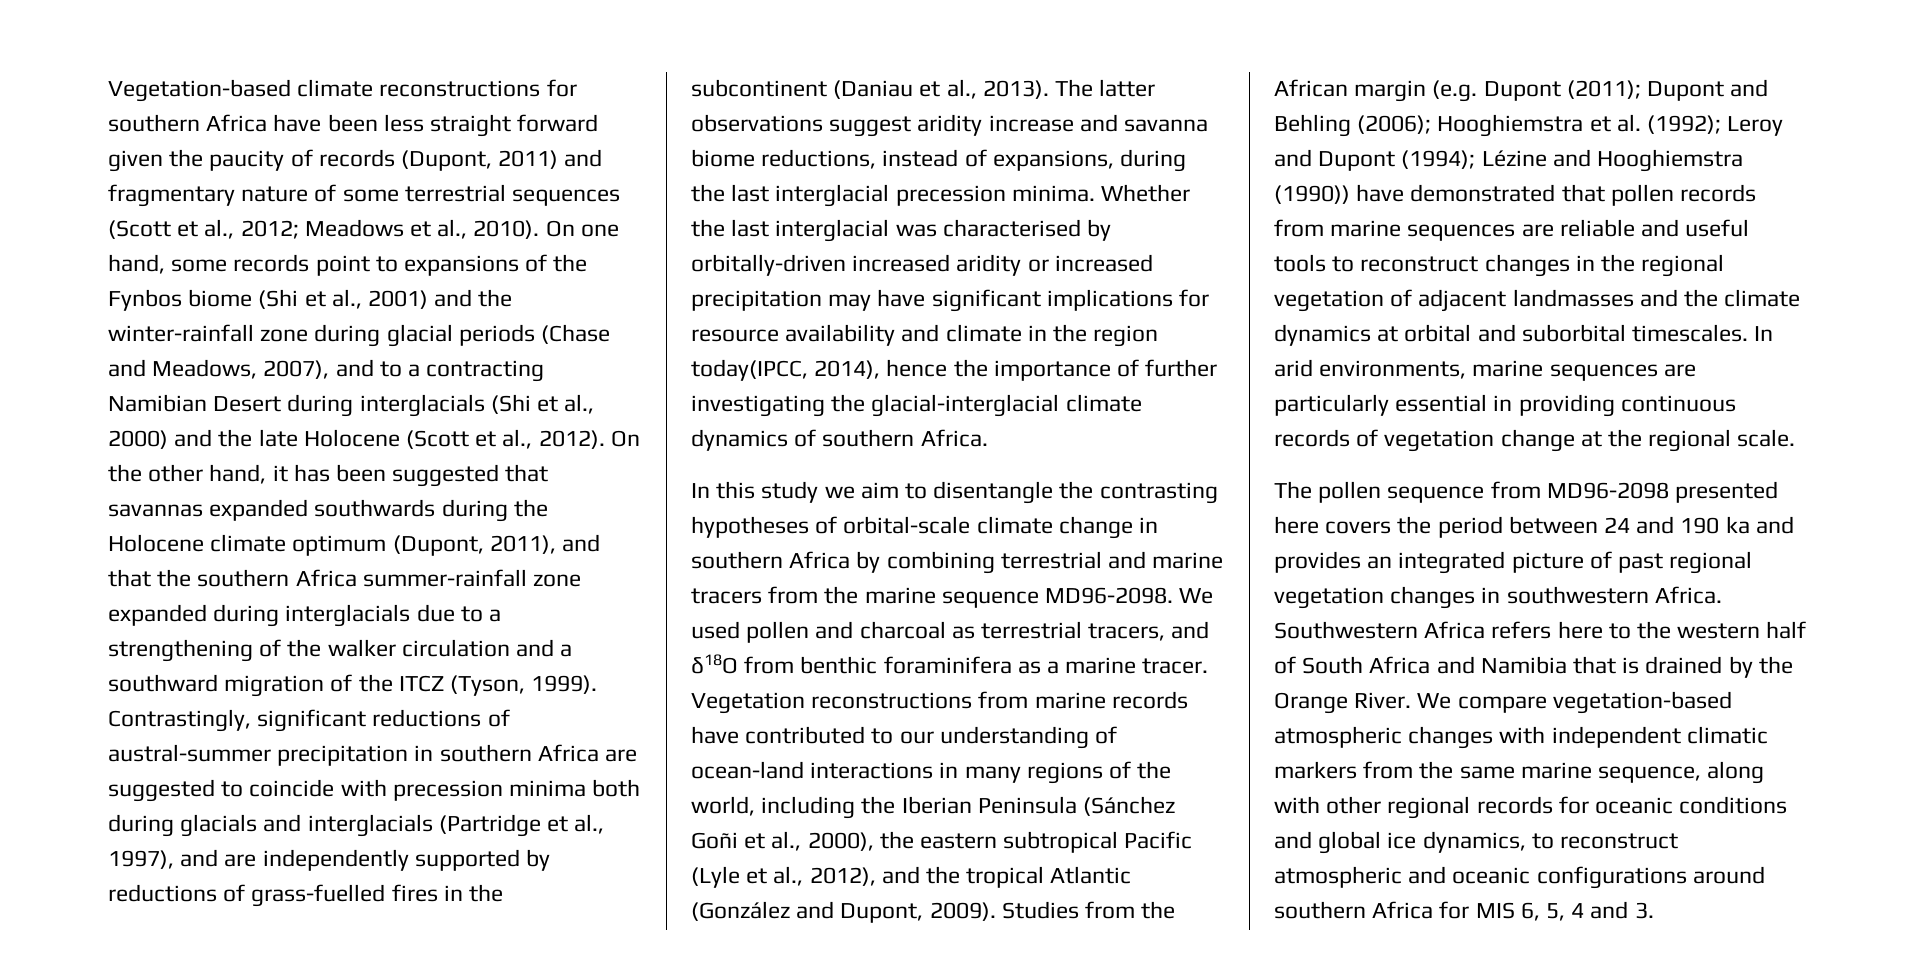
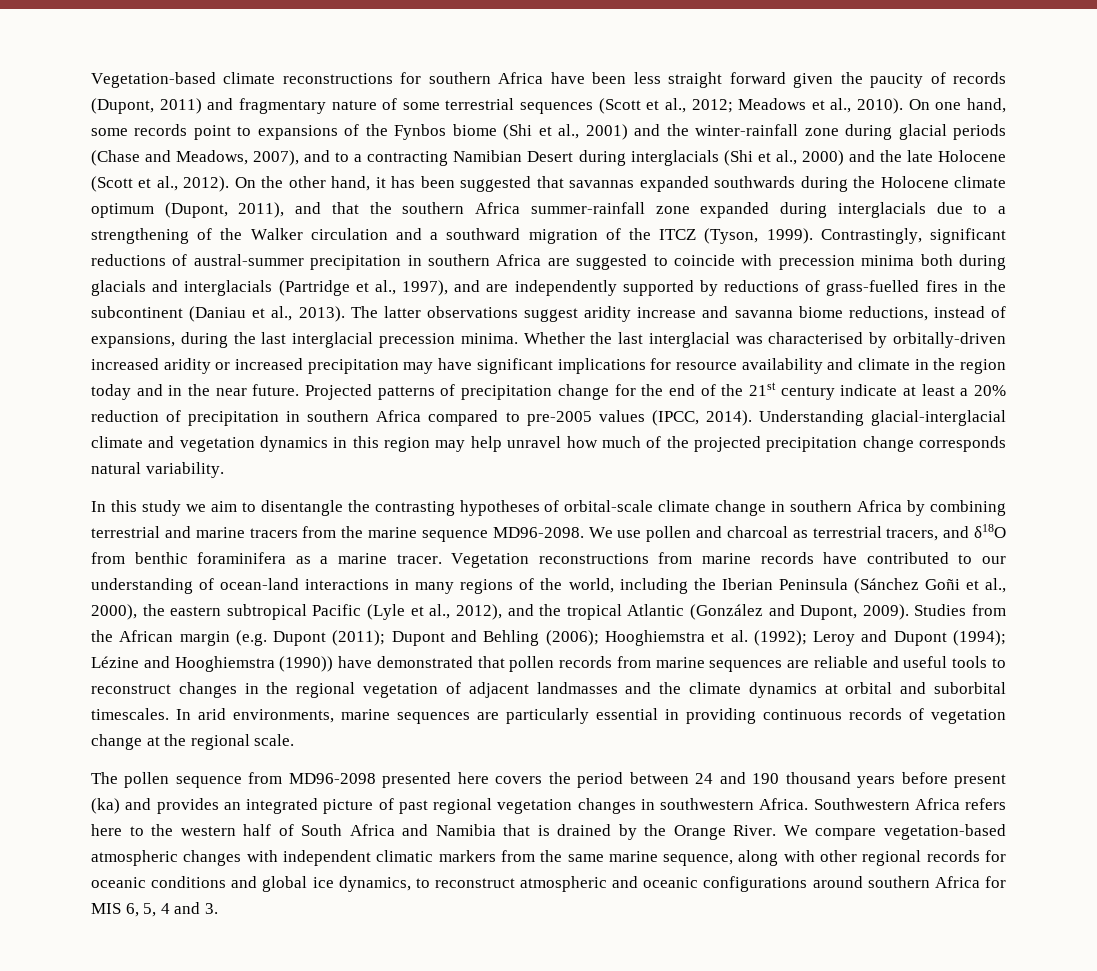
- On the other hand, it has been suggested that savannas expanded southwards during the Holocene climate optimum (Dupont, 2011), and that the southern Africa summer-rainfall zone expanded during interglacials due to a strengthening of the walker circulation and a southward migration of the ITCZ (Tyson, 1999).
+ On the other hand, it has been suggested that savannas expanded southwards during the Holocene climate optimum (Dupont, 2011), and that the southern Africa summer-rainfall zone expanded during interglacials due to a strengthening of the Walker circulation and a southward migration of the ITCZ (Tyson, 1999).
- Whether the last interglacial was characterised by orbitally-driven increased aridity or increased precipitation may have significant implications for resource availability and climate in the region today(IPCC, 2014), hence the importance of further investigating the glacial-interglacial climate dynamics of southern Africa.
+ Whether the last interglacial was characterised by orbitally-driven increased aridity or increased precipitation may have significant implications for resource availability and climate in the region today and in the near future. Projected patterns of precipitation change for the end of the 21st century indicate at least a 20% reduction of precipitation in southern Africa compared to pre-2005 values (IPCC, 2014). Understanding glacial-interglacial climate and vegetation dynamics in this region may help unravel how much of the projected precipitation change corresponds natural variability.
- We used pollen and charcoal as terrestrial tracers, and δ18O from benthic foraminifera as a marine tracer.
+ We use pollen and charcoal as terrestrial tracers, and δ18O from benthic foraminifera as a marine tracer.
- The pollen sequence from MD96-2098 presented here covers the period between 24 and 190 ka and provides an integrated picture of past regional vegetation changes in southwestern Africa.
+ The pollen sequence from MD96-2098 presented here covers the period between 24 and 190 thousand years before present (ka) and provides an integrated picture of past regional vegetation changes in southwestern Africa.

